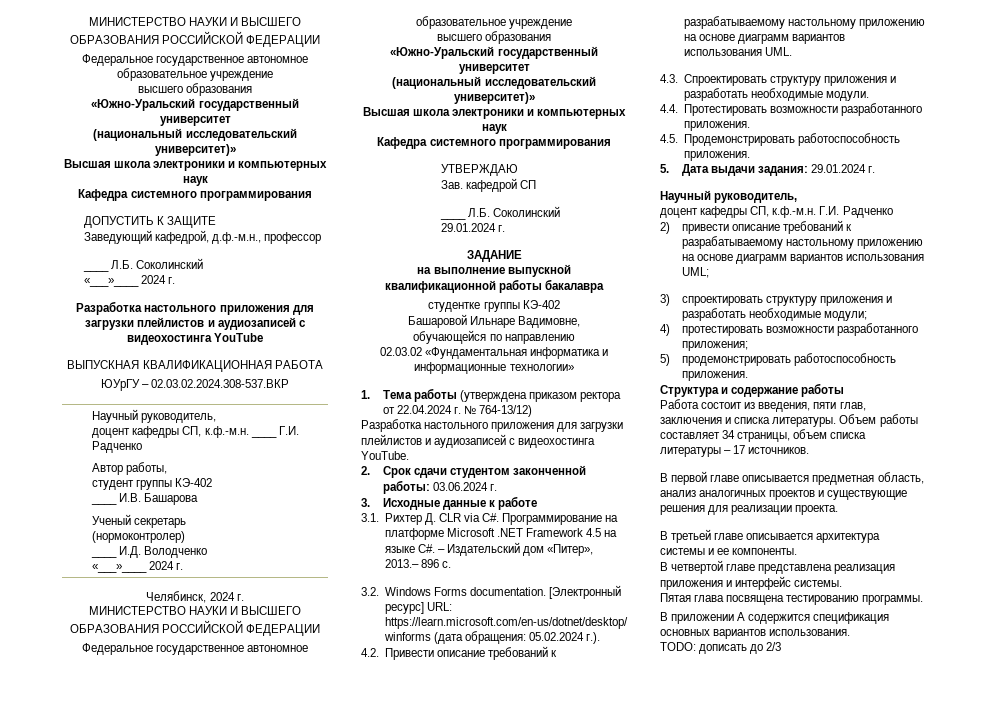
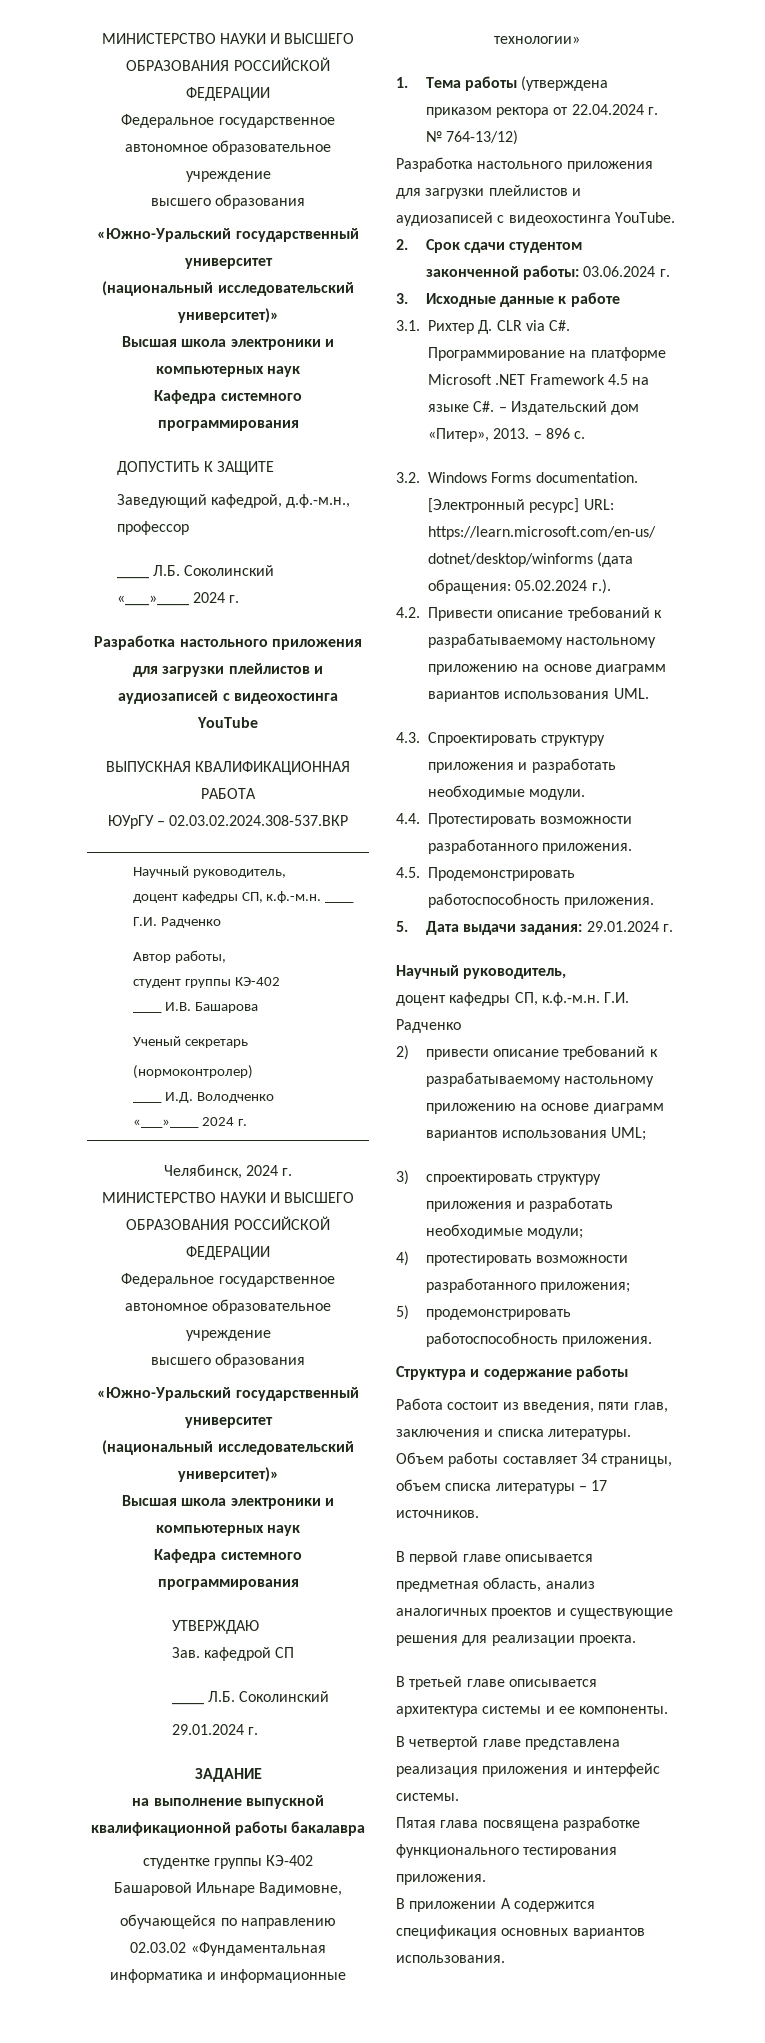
- 3.1. Рихтер Д. CLR via C#. Программирование на платформе Microsoft .NET Framework 4.5 на языке C#. – Издательский дом «Питер», 2013.– 896 с.
+ 3.1. Рихтер Д. CLR via C#. Программирование на платформе Microsoft .NET Framework 4.5 на языке C#. – Издательский дом «Питер», 2013. – 896 с.
- Пятая глава посвящена тестированию программы.
+ Пятая глава посвящена разработке функционального тестирования приложения.
- TODO: дописать до 2/3

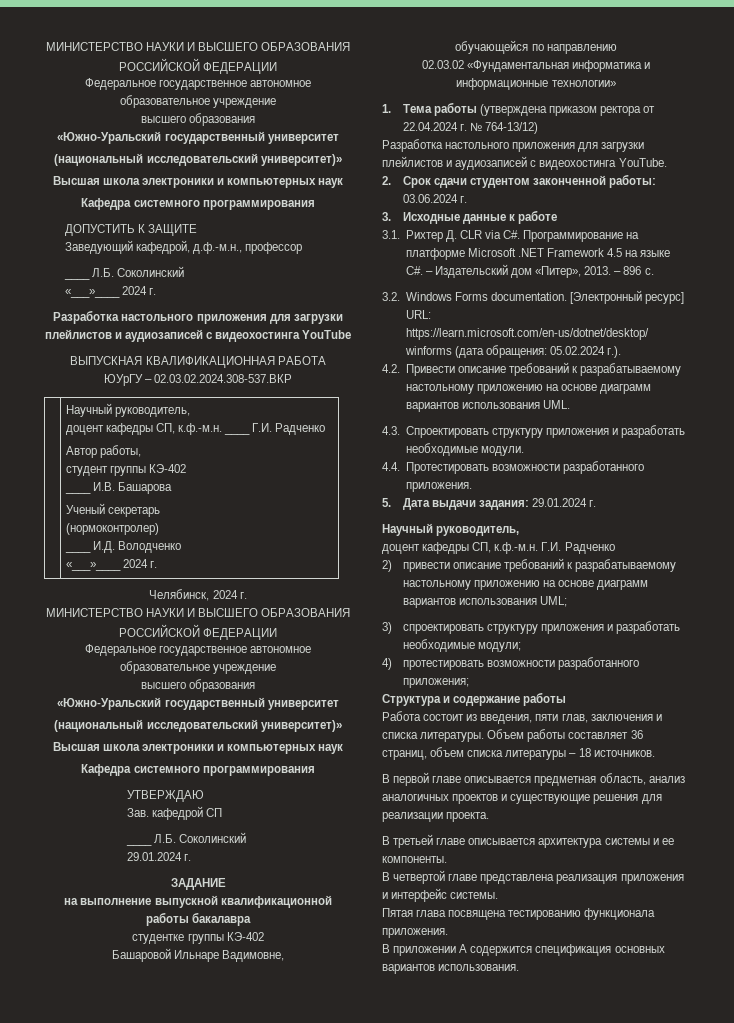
- 4.5. Продемонстрировать работоспособность приложения.
- 5) продемонстрировать работоспособность приложения.
- Объем работы составляет 34 страницы, объем списка литературы – 17 источников.
+ Объем работы составляет 36 страниц, объем списка литературы – 18 источников.
- Пятая глава посвящена разработке функционального тестирования приложения.
+ Пятая глава посвящена тестированию функционала приложения.

